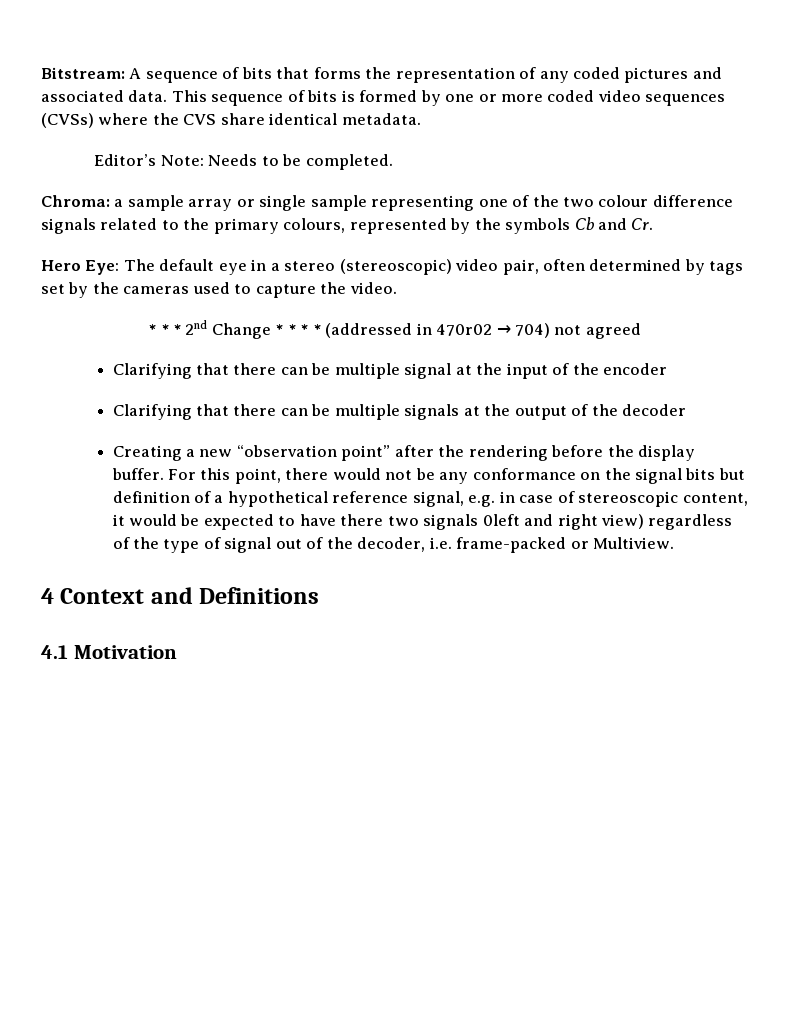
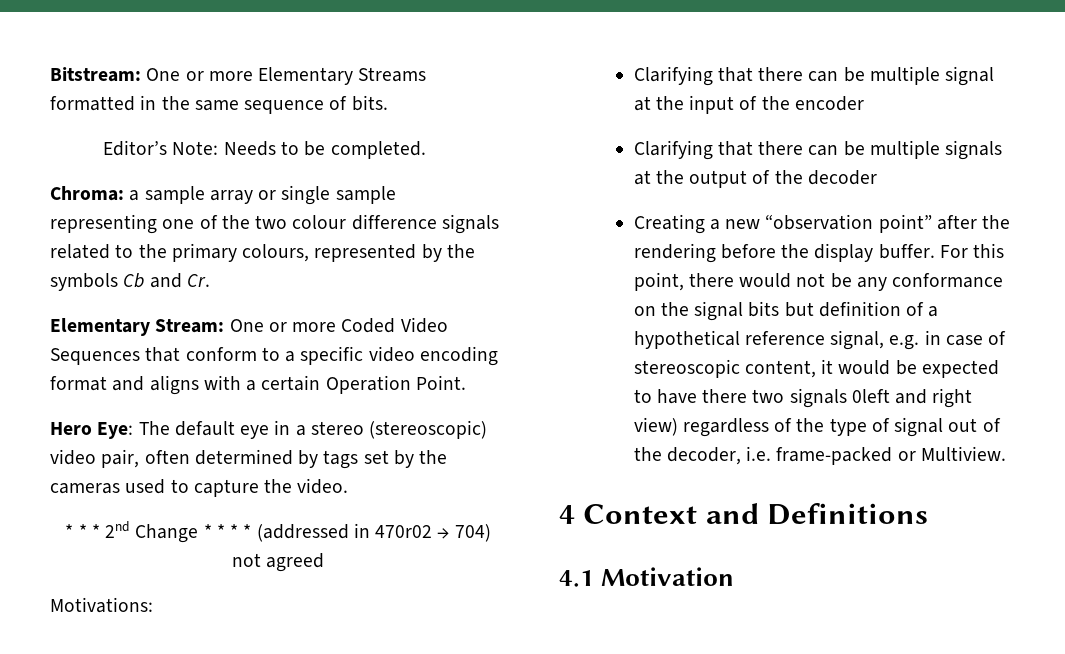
- Bitstream: A sequence of bits that forms the representation of any coded pictures and associated data. This sequence of bits is formed by one or more coded video sequences (CVSs) where the CVS share identical metadata.
+ Bitstream: One or more Elementary Streams formatted in the same sequence of bits.
+ Elementary Stream: One or more Coded Video Sequences that conform to a specific video encoding format and aligns with a certain Operation Point.
+ Motivations:

